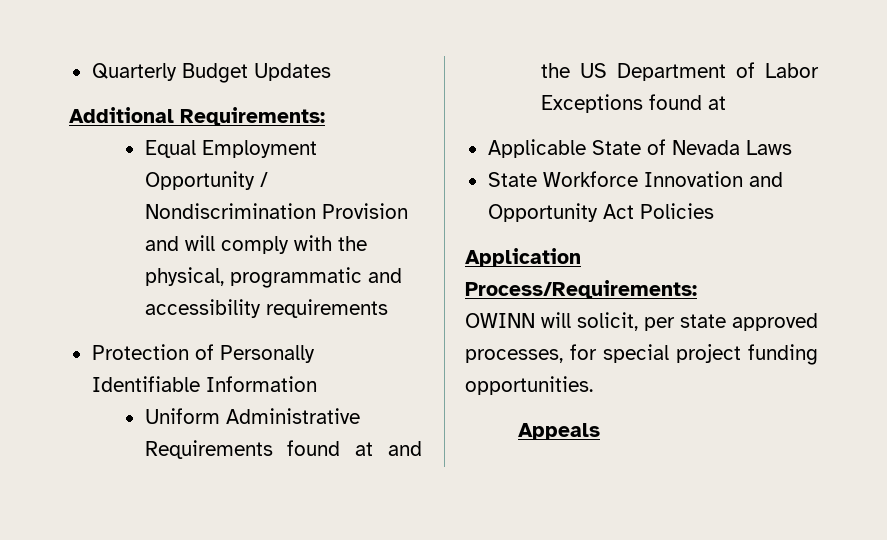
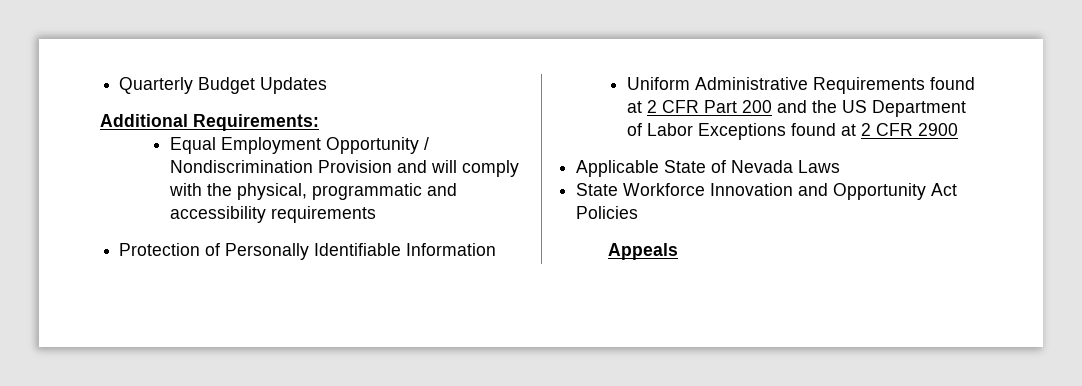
- Uniform Administrative Requirements found at and the US Department of Labor Exceptions found at
+ Uniform Administrative Requirements found at 2 CFR Part 200 and the US Department of Labor Exceptions found at 2 CFR 2900
- Application Process/Requirements:
- OWINN will solicit, per state approved processes, for special project funding opportunities.

